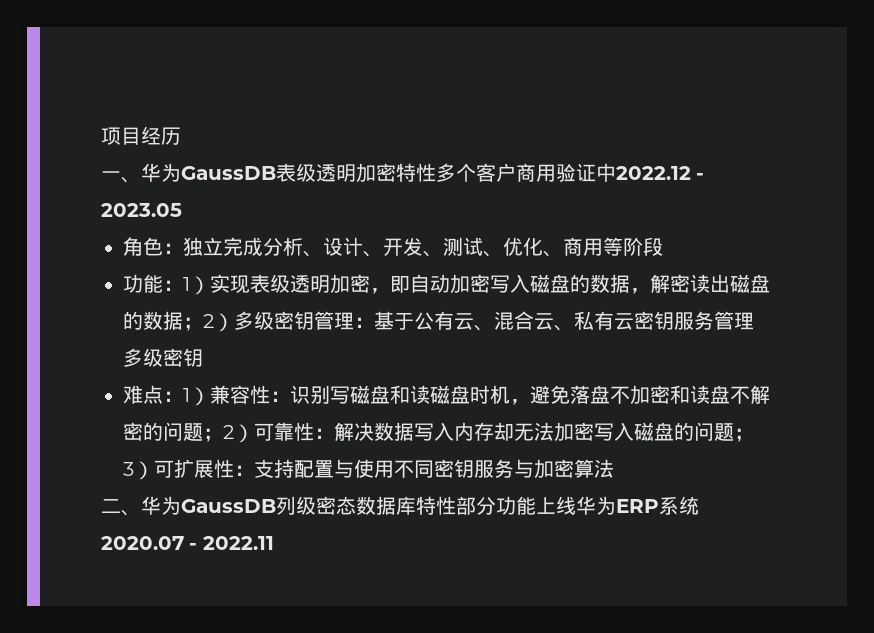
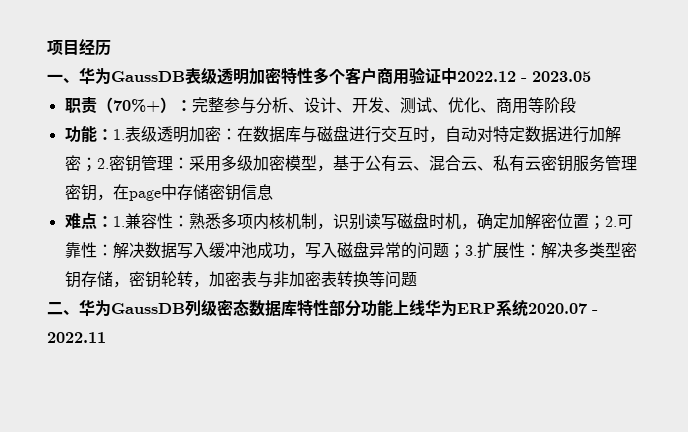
- 角色：独立完成分析、设计、开发、测试、优化、商用等阶段
+ 职责（70%+）：完整参与分析、设计、开发、测试、优化、商用等阶段
- 功能：1）实现表级透明加密，即自动加密写入磁盘的数据，解密读出磁盘的数据；2）多级密钥管理：基于公有云、混合云、私有云密钥服务管理多级密钥
+ 功能：1.表级透明加密：在数据库与磁盘进行交互时，自动对特定数据进行加解密；2.密钥管理：采用多级加密模型，基于公有云、混合云、私有云密钥服务管理密钥，在page中存储密钥信息
- 难点：1）兼容性：识别写磁盘和读磁盘时机，避免落盘不加密和读盘不解密的问题；2）可靠性：解决数据写入内存却无法加密写入磁盘的问题；3）可扩展性：支持配置与使用不同密钥服务与加密算法
+ 难点：1.兼容性：熟悉多项内核机制，识别读写磁盘时机，确定加解密位置；2.可靠性：解决数据写入缓冲池成功，写入磁盘异常的问题；3.扩展性：解决多类型密钥存储，密钥轮转，加密表与非加密表转换等问题

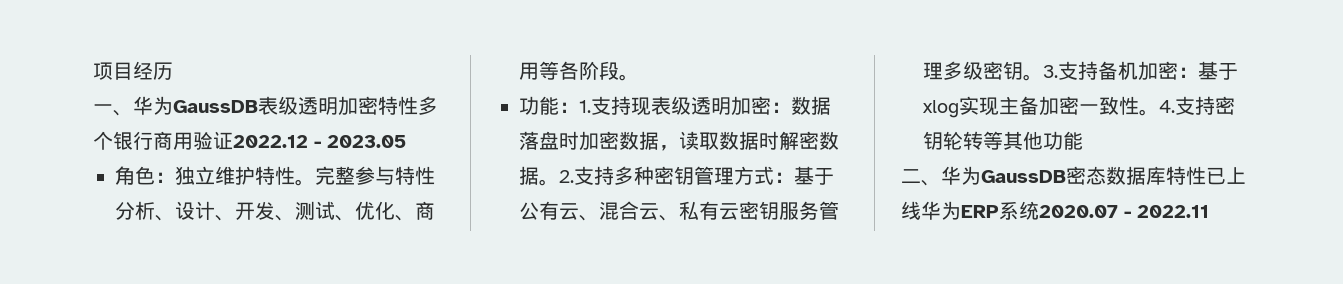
- 一、华为GaussDB表级透明加密特性多个客户商用验证中2022.12 - 2023.05
+ 一、华为GaussDB表级透明加密特性多个银行商用验证2022.12 - 2023.05
- 职责（70%+）：完整参与分析、设计、开发、测试、优化、商用等阶段
+ 角色：独立维护特性。完整参与特性分析、设计、开发、测试、优化、商用等各阶段。
- 功能：1.表级透明加密：在数据库与磁盘进行交互时，自动对特定数据进行加解密；2.密钥管理：采用多级加密模型，基于公有云、混合云、私有云密钥服务管理密钥，在page中存储密钥信息
- 难点：1.兼容性：熟悉多项内核机制，识别读写磁盘时机，确定加解密位置；2.可靠性：解决数据写入缓冲池成功，写入磁盘异常的问题；3.扩展性：解决多类型密钥存储，密钥轮转，加密表与非加密表转换等问题
+ 功能：1.支持现表级透明加密：数据落盘时加密数据，读取数据时解密数据。2.支持多种密钥管理方式：基于公有云、混合云、私有云密钥服务管理多级密钥。3.支持备机加密：基于xlog实现主备加密一致性。4.支持密钥轮转等其他功能
- 二、华为GaussDB列级密态数据库特性部分功能上线华为ERP系统2020.07 - 2022.11
+ 二、华为GaussDB密态数据库特性已上线华为ERP系统2020.07 - 2022.11

